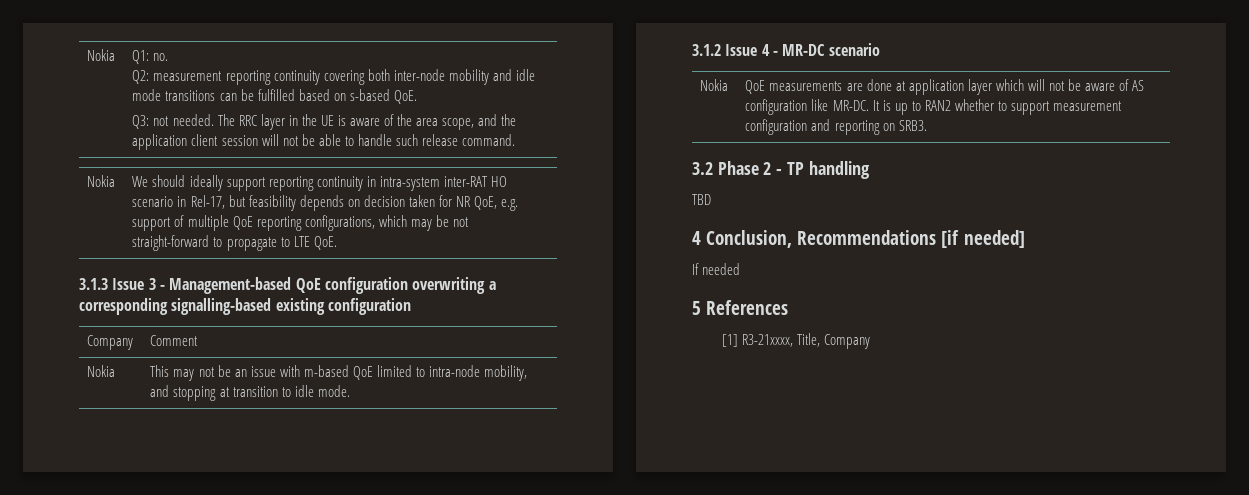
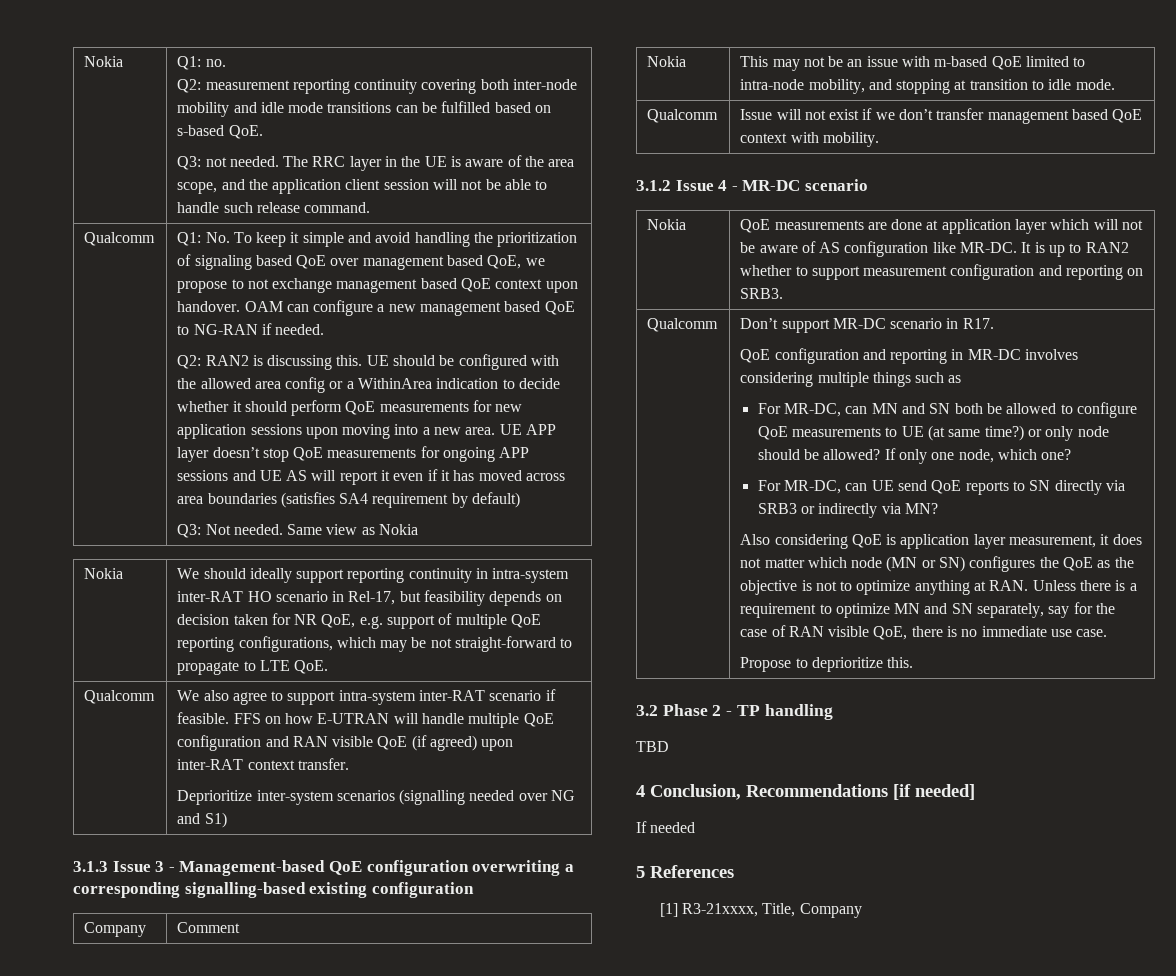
+ Qualcomm | Q1: No. To keep it simple and avoid handling the prioritization of signaling based QoE over management based QoE, we propose to not exchange management based QoE context upon handover. OAM can configure a new management based QoE to NG-RAN if needed.
+ Q2: RAN2 is discussing this. UE should be configured with the allowed area config or a WithinArea indication to decide whether it should perform QoE measurements for new application sessions upon moving into a new area. UE APP layer doesn’t stop QoE measurements for ongoing APP sessions and UE AS will report it even if it has moved across area boundaries (satisfies SA4 requirement by default)
+ Q3: Not needed. Same view as Nokia
+ Qualcomm | We also agree to support intra-system inter-RAT scenario if feasible. FFS on how E-UTRAN will handle multiple QoE configuration and RAN visible QoE (if agreed) upon inter-RAT context transfer.
+ Deprioritize inter-system scenarios (signalling needed over NG and S1)
+ Qualcomm | Issue will not exist if we don’t transfer management based QoE context with mobility.
+ Qualcomm | Don’t support MR-DC scenario in R17.
+ QoE configuration and reporting in MR-DC involves considering multiple things such as
+ For MR-DC, can MN and SN both be allowed to configure QoE measurements to UE (at same time?) or only node should be allowed? If only one node, which one?
+ For MR-DC, can UE send QoE reports to SN directly via SRB3 or indirectly via MN?
+ Also considering QoE is application layer measurement, it does not matter which node (MN or SN) configures the QoE as the objective is not to optimize anything at RAN. Unless there is a requirement to optimize MN and SN separately, say for the case of RAN visible QoE, there is no immediate use case.
+ Propose to deprioritize this.

